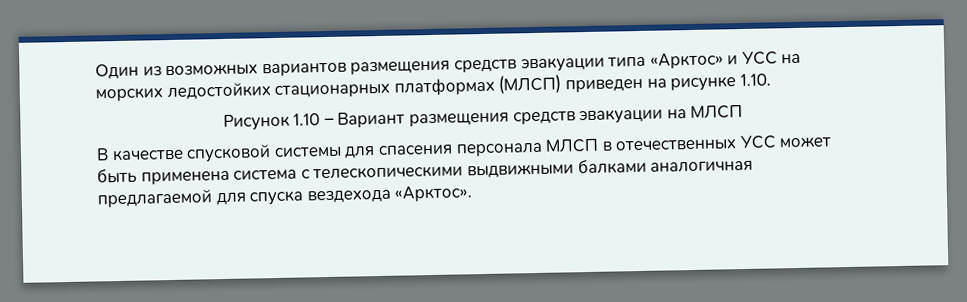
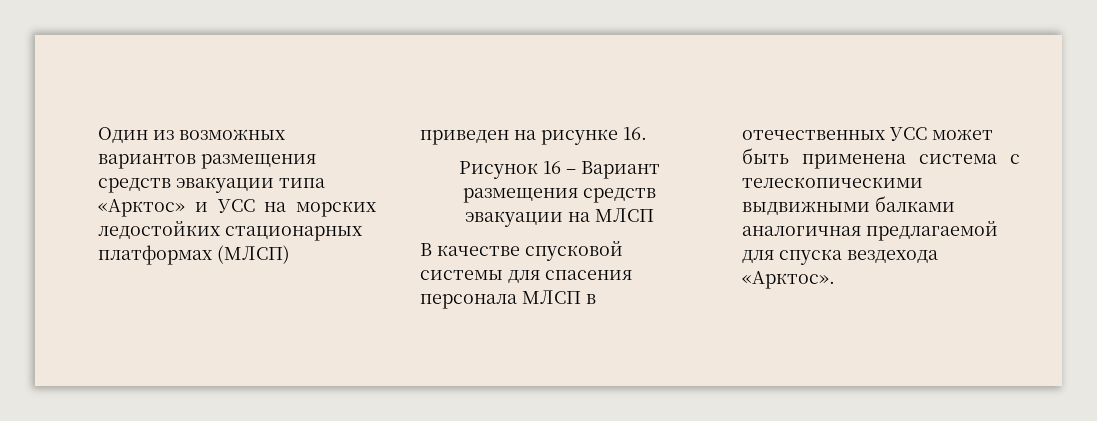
- Один из возможных вариантов размещения средств эвакуации типа «Арктос» и УСС на морских ледостойких стационарных платформах (МЛСП) приведен на рисунке 1.10.
+ Один из возможных вариантов размещения средств эвакуации типа «Арктос» и УСС на морских ледостойких стационарных платформах (МЛСП) приведен на рисунке 16.
- Рисунок 1.10 – Вариант размещения средств эвакуации на МЛСП
+ Рисунок 16 – Вариант размещения средств эвакуации на МЛСП

